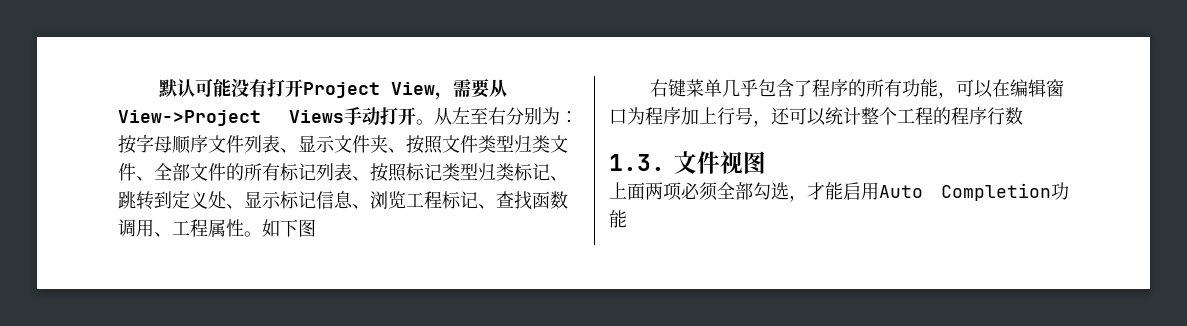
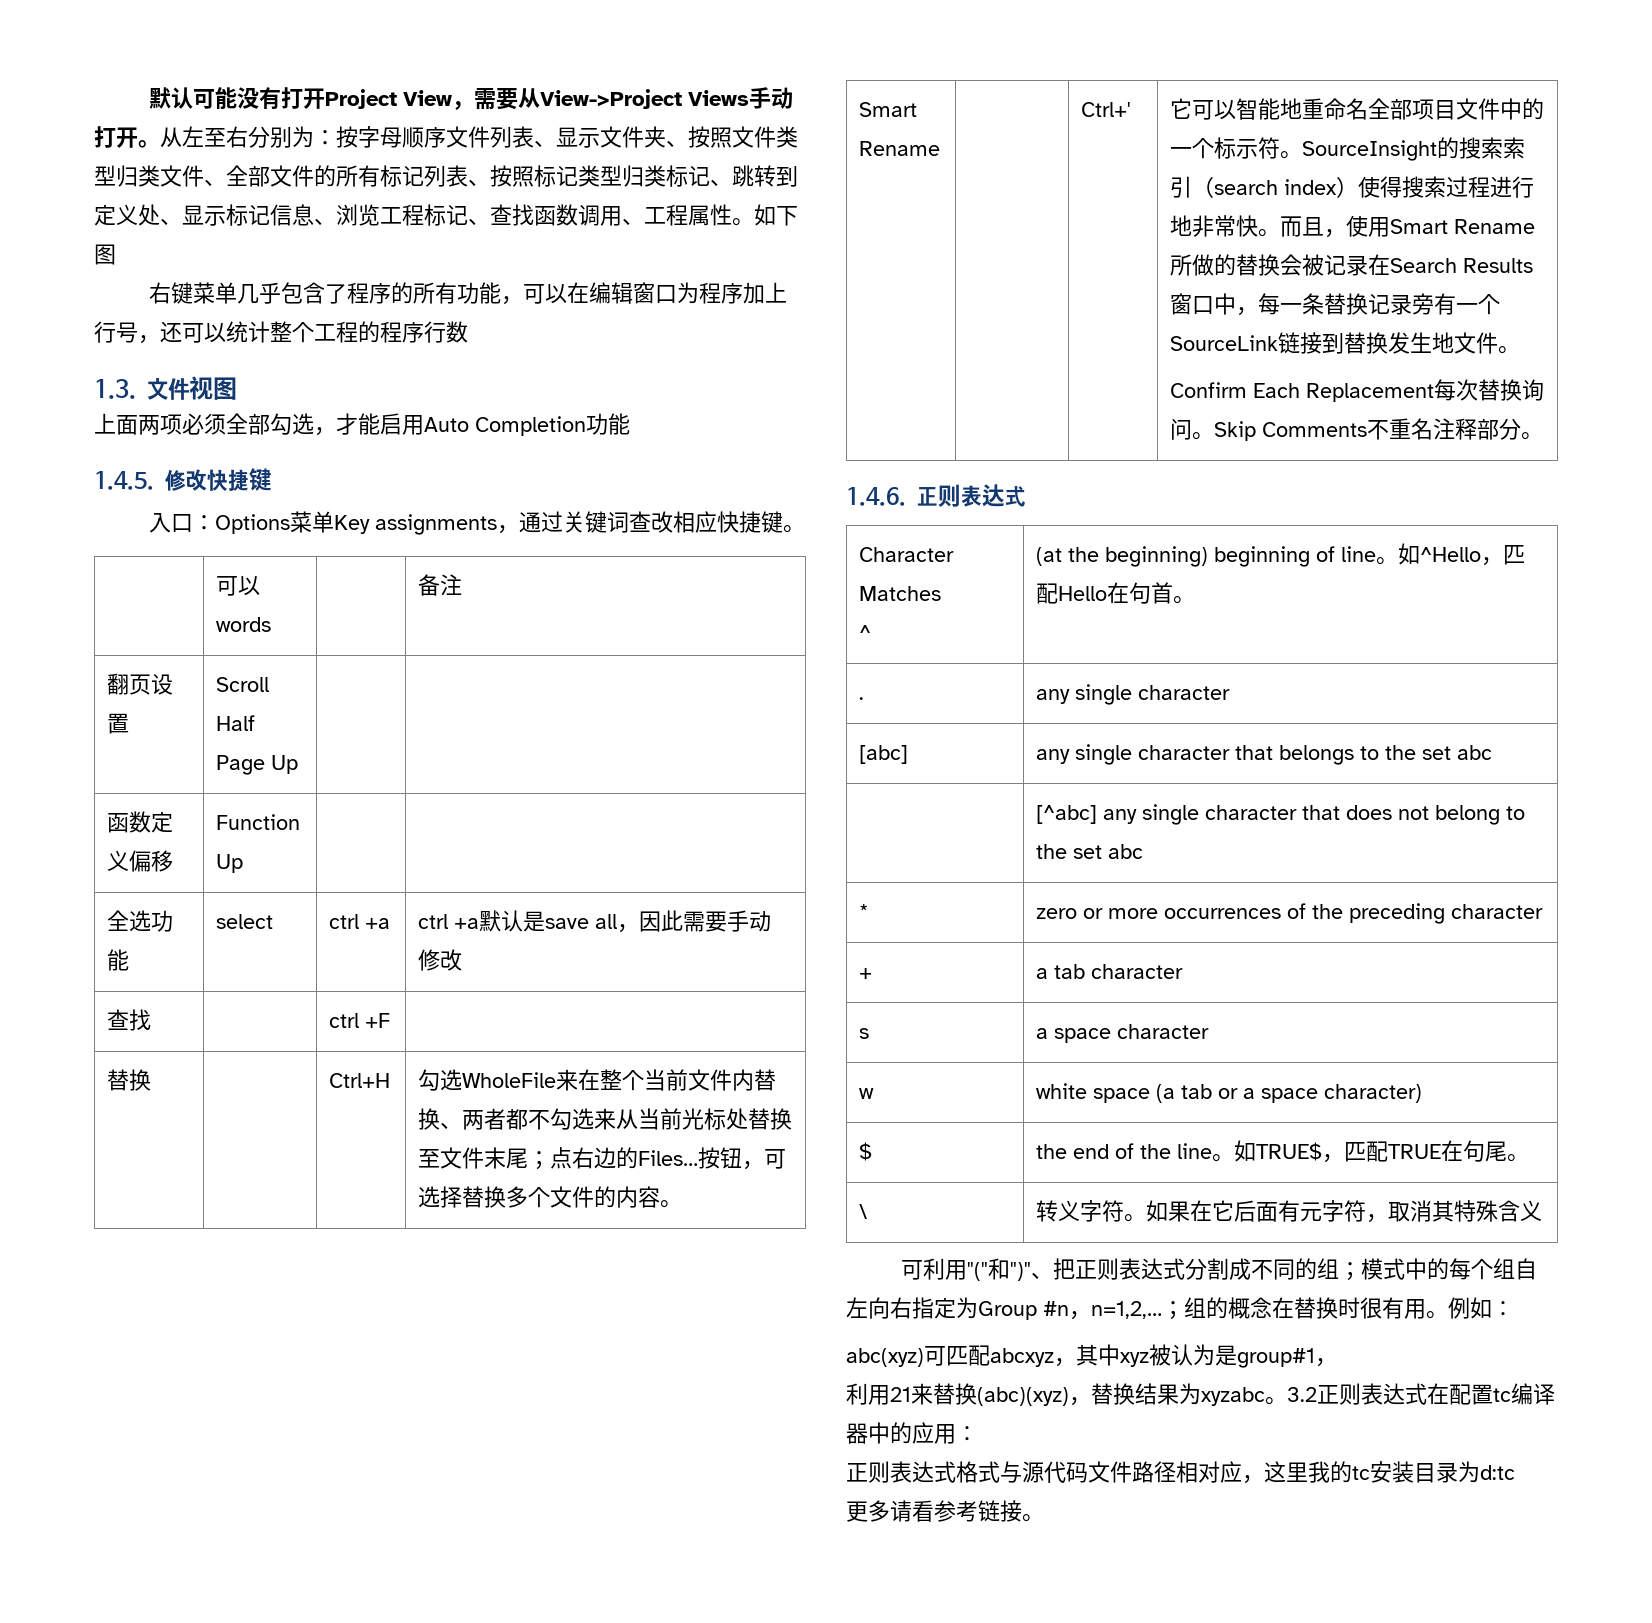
+ 1.4.5.修改快捷键
+ 入口：Options菜单Key assignments，通过关键词查改相应快捷键。
+ | 可以words | | 备注
+ 翻页设置 | Scroll Half Page Up | |
+ 函数定义偏移 | Function Up | |
+ 全选功能 | select | ctrl +a | ctrl +a默认是save all，因此需要手动修改
+ 查找 | | ctrl +F |
+ 替换 | | Ctrl+H | 勾选WholeFile来在整个当前文件内替换、两者都不勾选来从当前光标处替换至文件末尾；点右边的Files…按钮，可选择替换多个文件的内容。
+ Smart Rename | | Ctrl+' | 它可以智能地重命名全部项目文件中的一个标示符。SourceInsight的搜索索引（search index）使得搜索过程进行地非常快。而且，使用Smart Rename所做的替换会被记录在Search Results窗口中，每一条替换记录旁有一个SourceLink链接到替换发生地文件。
+ Confirm Each Replacement每次替换询问。Skip Comments不重名注释部分。
+ 1.4.6.正则表达式
+ Character Matches
+ ^ | (at the beginning) beginning of line。如^Hello，匹配Hello在句首。
+ . | any single character
+ [abc] | any single character that belongs to the set abc
+ | [^abc] any single character that does not belong to the set abc
+ * | zero or more occurrences of the preceding character
+ + | a tab character
+ s | a space character
+ w | white space (a tab or a space character)
+ $ | the end of the line。如TRUE$，匹配TRUE在句尾。
+ \ | 转义字符。如果在它后面有元字符，取消其特殊含义
+ 可利用"("和")"、把正则表达式分割成不同的组；模式中的每个组自左向右指定为Group #n，n=1,2,…；组的概念在替换时很有用。例如∶
+ abc(xyz)可匹配abcxyz，其中xyz被认为是group#1，
+ 利用21来替换(abc)(xyz)，替换结果为xyzabc。3.2正则表达式在配置tc编译器中的应用∶
+ 正则表达式格式与源代码文件路径相对应，这里我的tc安装目录为d:tc
+ 更多请看参考链接。

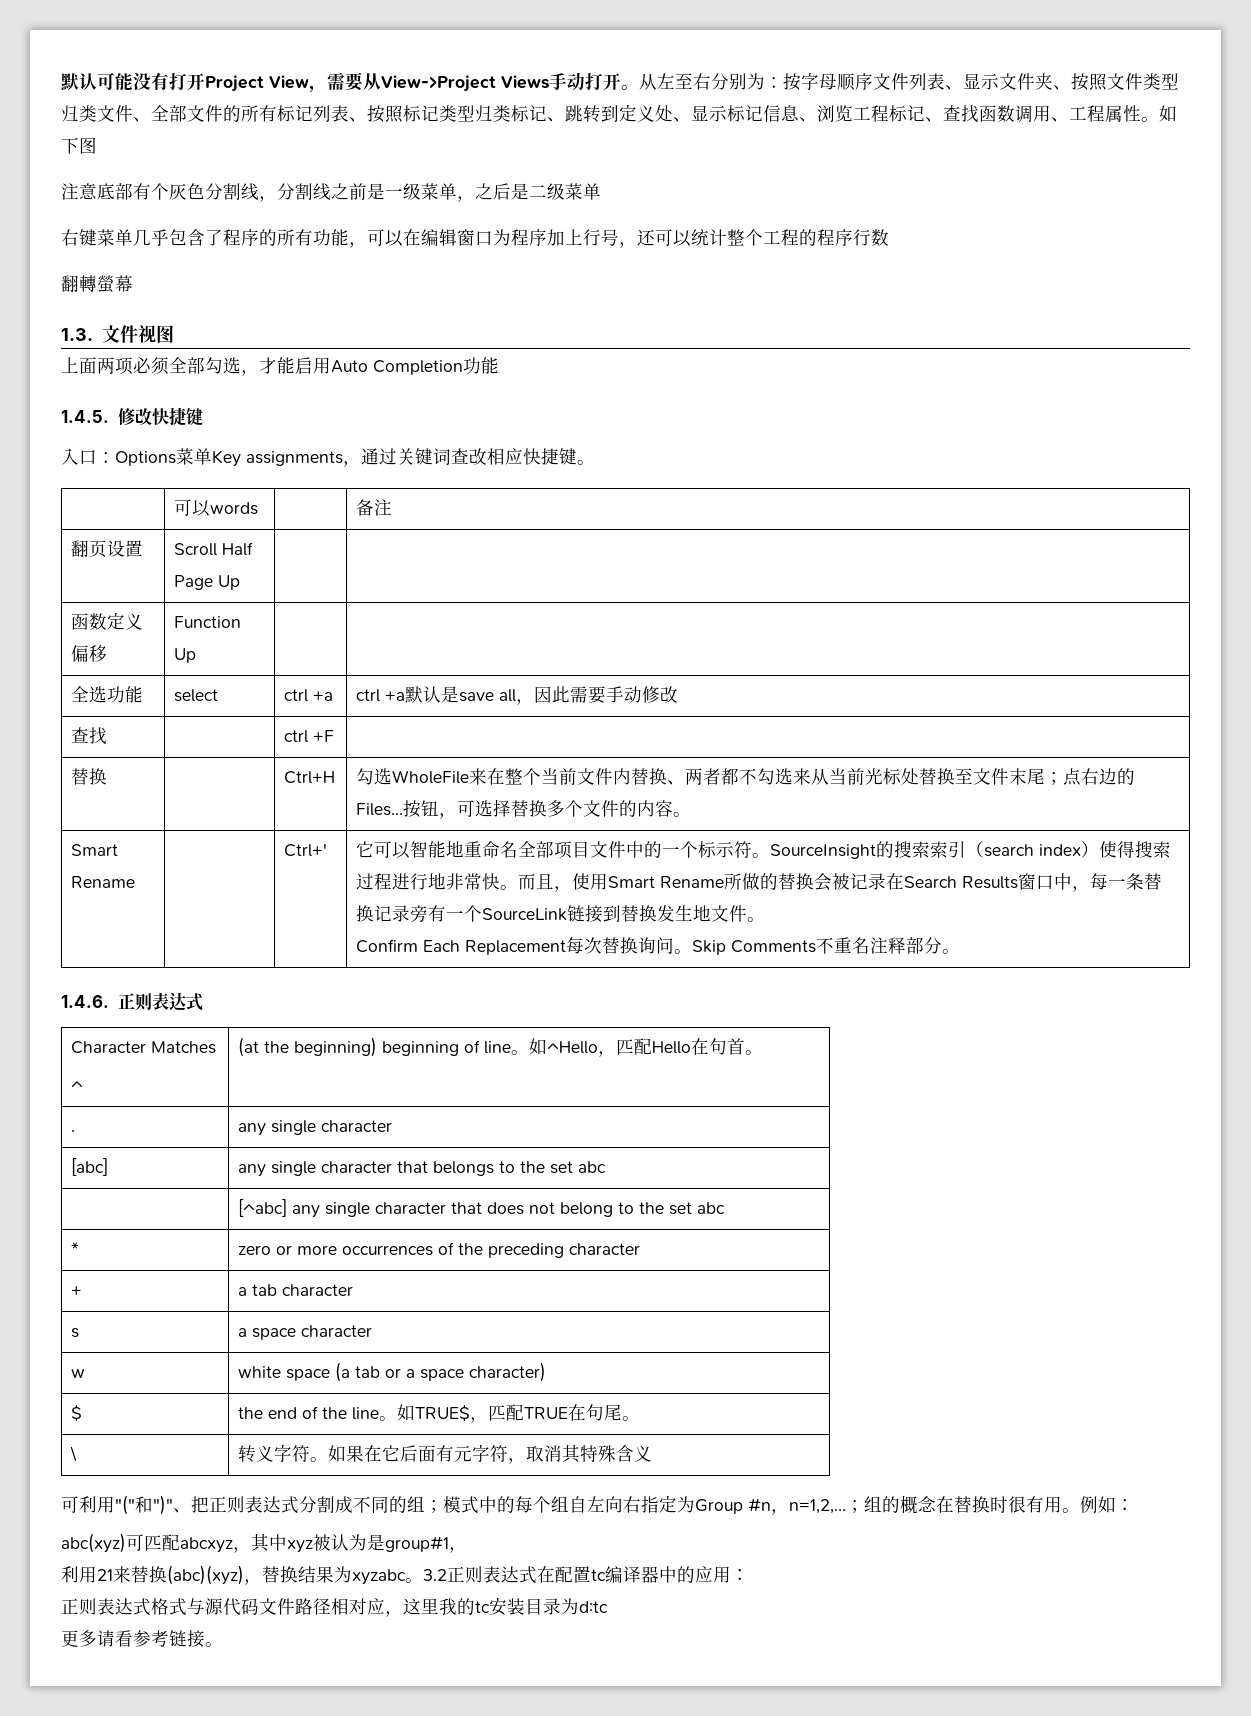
+ 注意底部有个灰色分割线，分割线之前是一级菜单，之后是二级菜单
+ 翻轉螢幕

